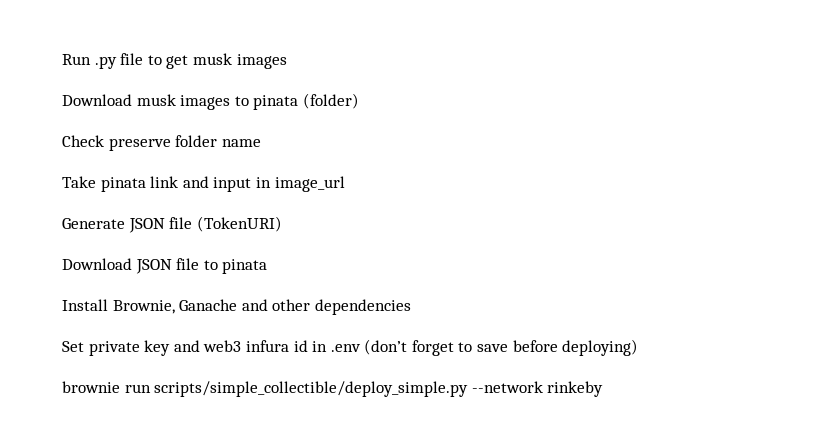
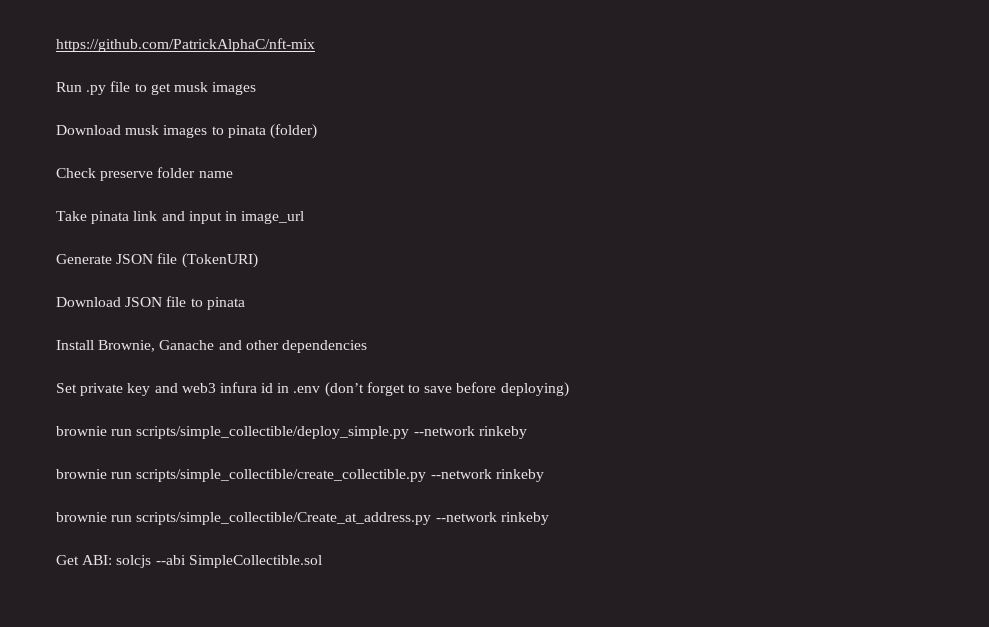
+ https://github.com/PatrickAlphaC/nft-mix
+ brownie run scripts/simple_collectible/create_collectible.py --network rinkeby
+ brownie run scripts/simple_collectible/Create_at_address.py --network rinkeby
+ Get ABI: solcjs --abi SimpleCollectible.sol

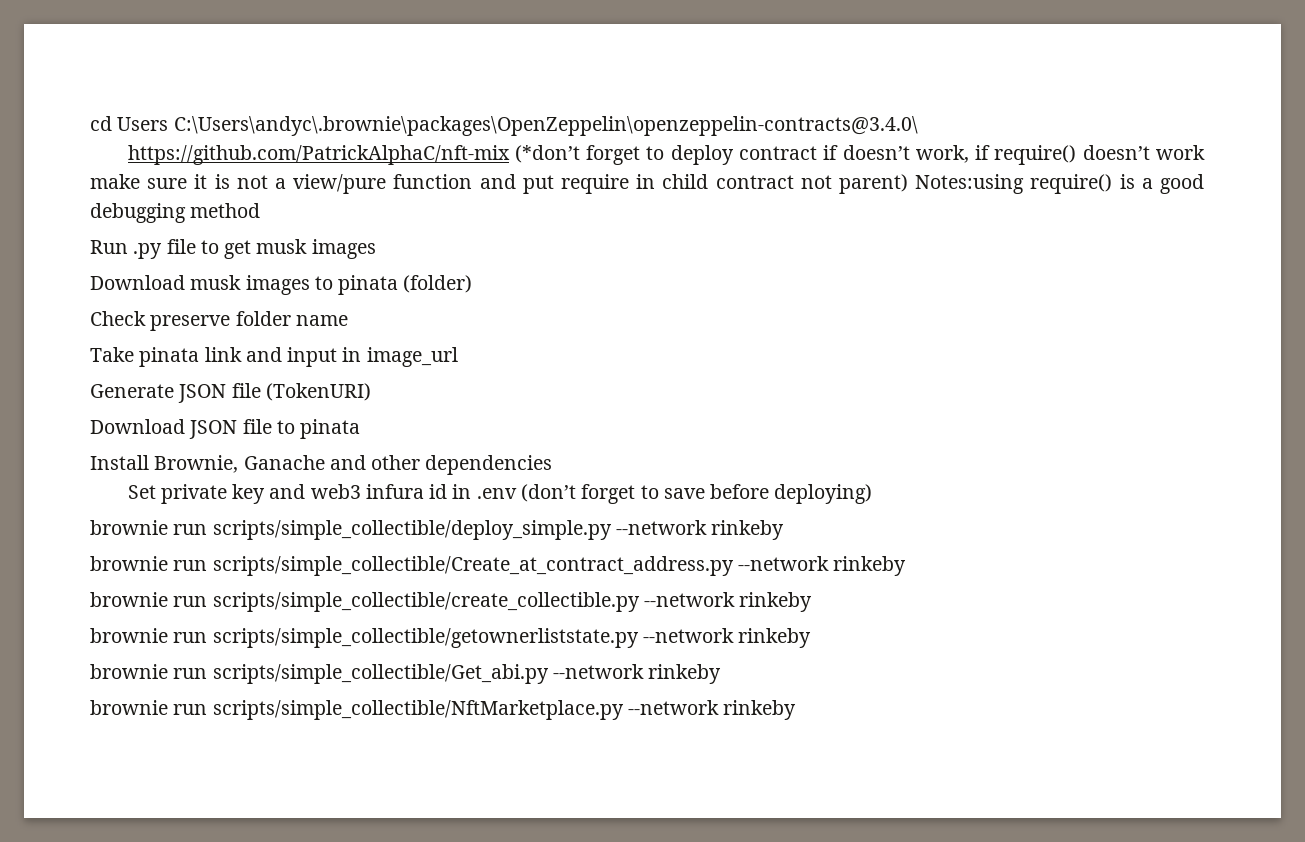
- https://github.com/PatrickAlphaC/nft-mix
+ cd Users C:\Users\andyc\.brownie\packages\OpenZeppelin\openzeppelin-contracts@3.4.0\
+ https://github.com/PatrickAlphaC/nft-mix (*don’t forget to deploy contract if doesn’t work, if require() doesn’t work make sure it is not a view/pure function and put require in child contract not parent) Notes:using require() is a good debugging method
+ brownie run scripts/simple_collectible/Create_at_contract_address.py --network rinkeby
- brownie run scripts/simple_collectible/Create_at_address.py --network rinkeby
- Get ABI: solcjs --abi SimpleCollectible.sol
+ brownie run scripts/simple_collectible/getownerliststate.py --network rinkeby
+ brownie run scripts/simple_collectible/Get_abi.py --network rinkeby
+ brownie run scripts/simple_collectible/NftMarketplace.py --network rinkeby

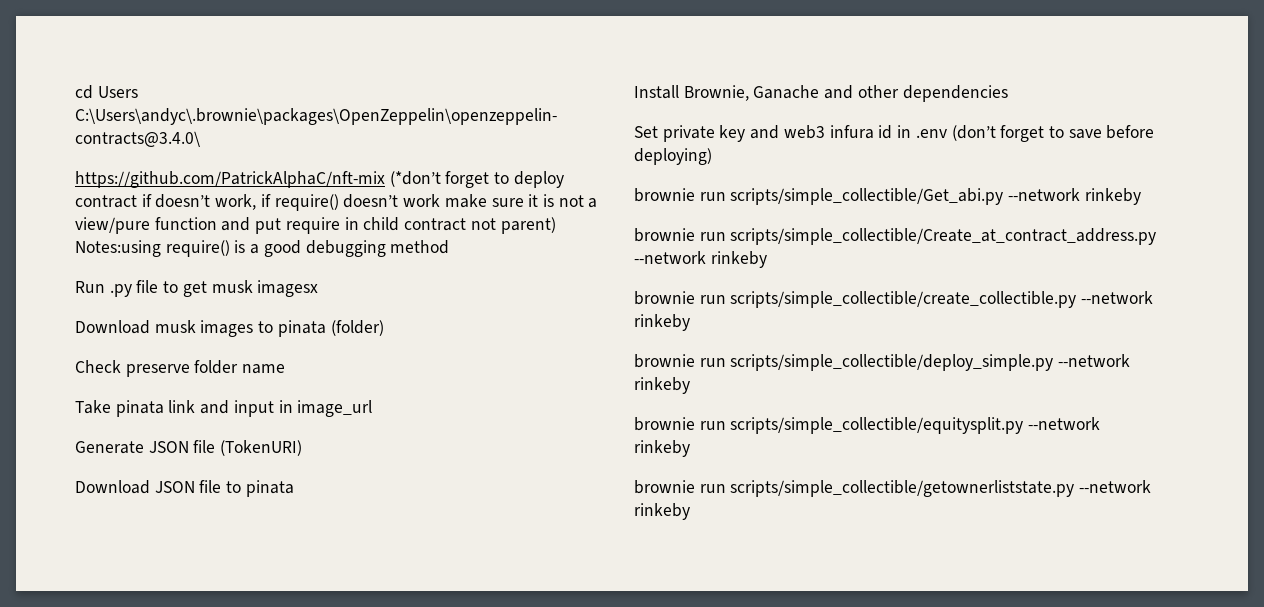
- Run .py file to get musk images
+ Run .py file to get musk imagesx
- brownie run scripts/simple_collectible/deploy_simple.py --network rinkeby
+ brownie run scripts/simple_collectible/Get_abi.py --network rinkeby
+ brownie run scripts/simple_collectible/deploy_simple.py --network rinkeby
+ brownie run scripts/simple_collectible/equitysplit.py --network rinkeby
  brownie run scripts/simple_collectible/getownerliststate.py --network rinkeby
- brownie run scripts/simple_collectible/Get_abi.py --network rinkeby
- brownie run scripts/simple_collectible/NftMarketplace.py --network rinkeby

